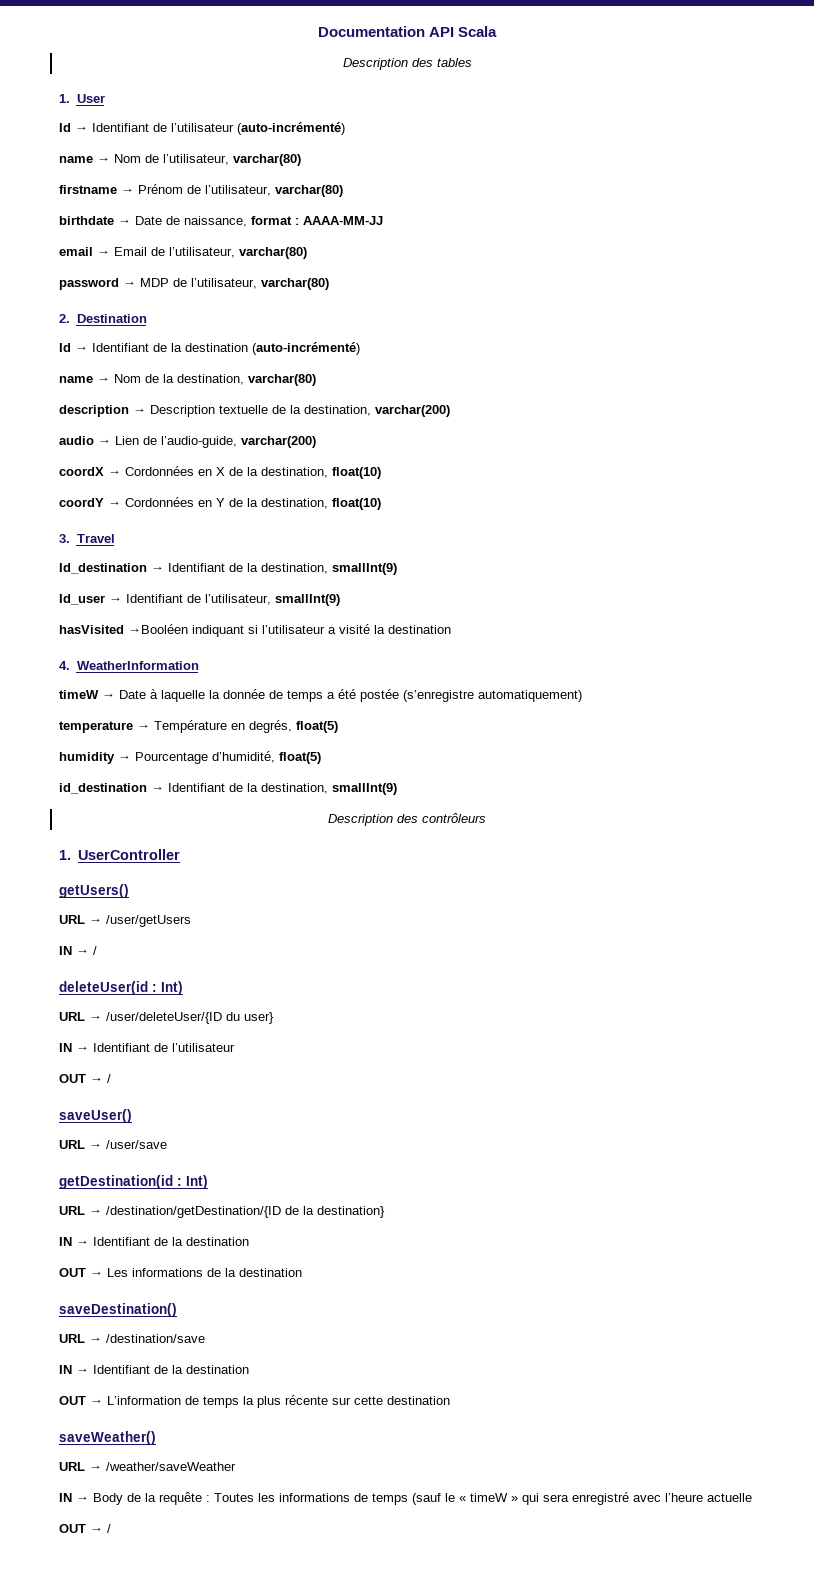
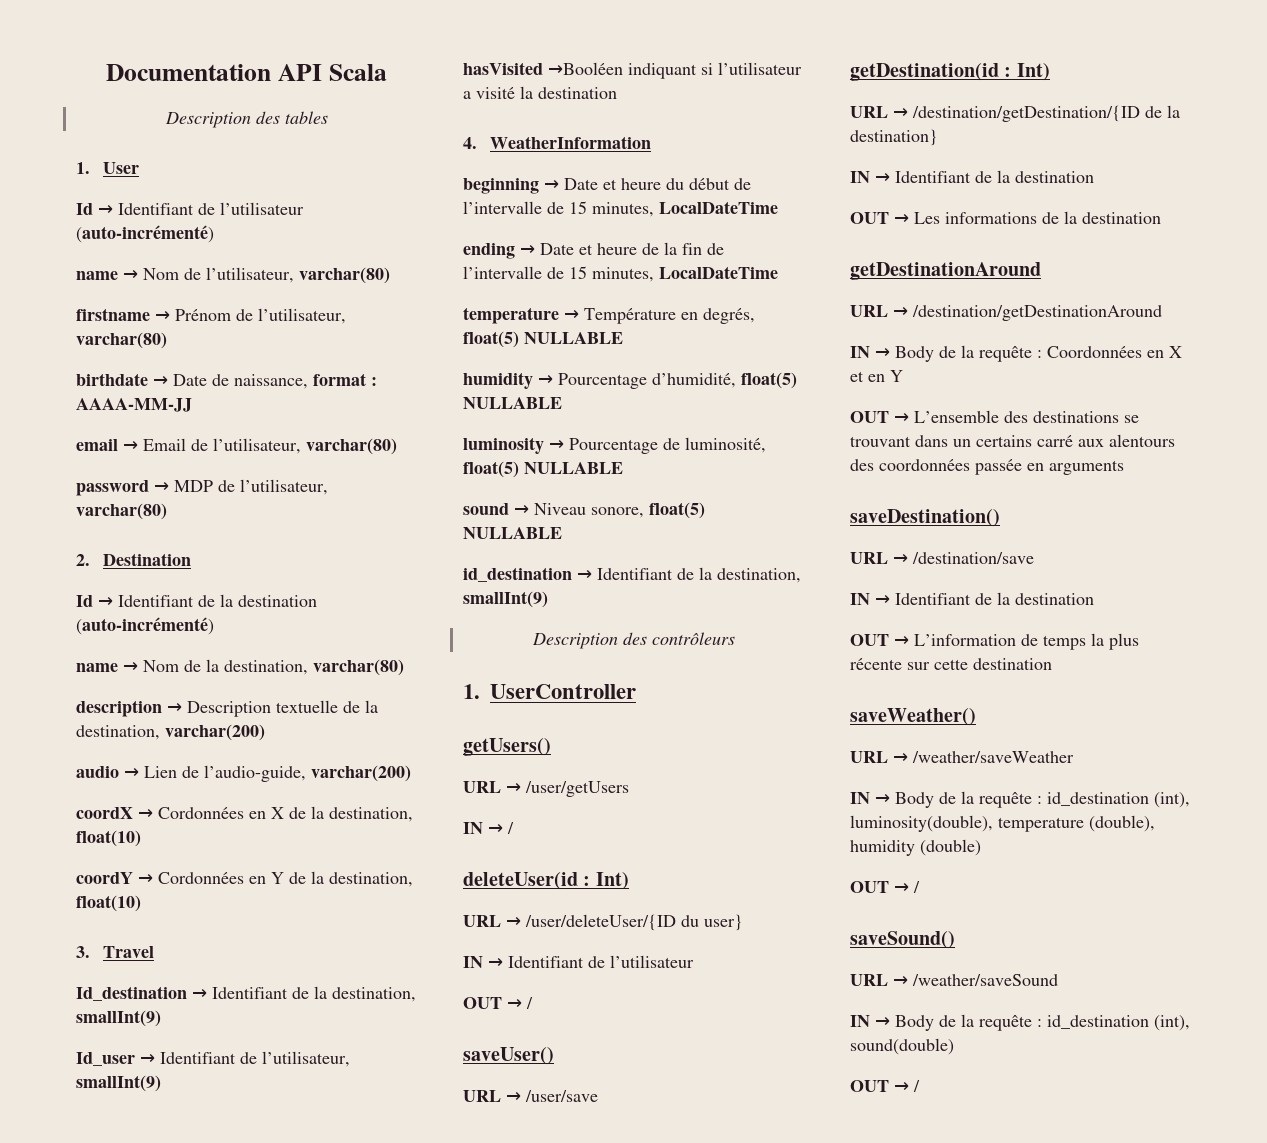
- timeW → Date à laquelle la donnée de temps a été postée (s’enregistre automatiquement)
+ beginning → Date et heure du début de l’intervalle de 15 minutes, LocalDateTime
+ ending → Date et heure de la fin de l’intervalle de 15 minutes, LocalDateTime
- temperature → Température en degrés, float(5)
+ temperature → Température en degrés, float(5) NULLABLE
- humidity → Pourcentage d’humidité, float(5)
+ humidity → Pourcentage d’humidité, float(5) NULLABLE
+ luminosity → Pourcentage de luminosité, float(5) NULLABLE
+ sound → Niveau sonore, float(5) NULLABLE
+ getDestinationAround
+ URL → /destination/getDestinationAround
+ IN → Body de la requête : Coordonnées en X et en Y
+ OUT → L’ensemble des destinations se trouvant dans un certains carré aux alentours des coordonnées passée en arguments
- IN → Body de la requête : Toutes les informations de temps (sauf le « timeW » qui sera enregistré avec l’heure actuelle
+ IN → Body de la requête : id_destination (int), luminosity(double), temperature (double), humidity (double)
+ OUT → /
+ saveSound()
+ URL → /weather/saveSound
+ IN → Body de la requête : id_destination (int), sound(double)

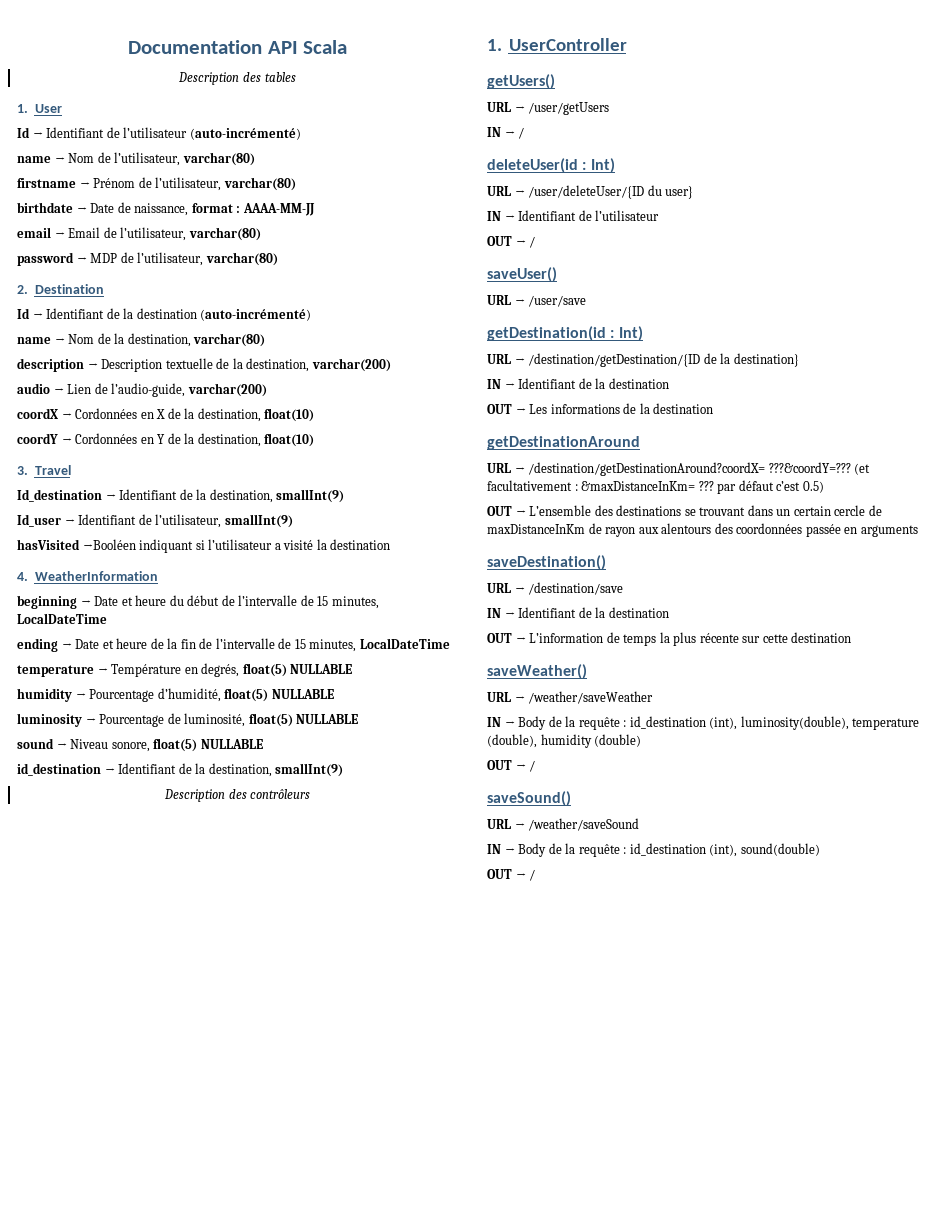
- URL → /destination/getDestinationAround
- IN → Body de la requête : Coordonnées en X et en Y
+ URL → /destination/getDestinationAround?coordX= ???&coordY=??? (et facultativement : &maxDistanceInKm= ??? par défaut c’est 0.5)
- OUT → L’ensemble des destinations se trouvant dans un certains carré aux alentours des coordonnées passée en arguments
+ OUT → L’ensemble des destinations se trouvant dans un certain cercle de maxDistanceInKm de rayon aux alentours des coordonnées passée en arguments

